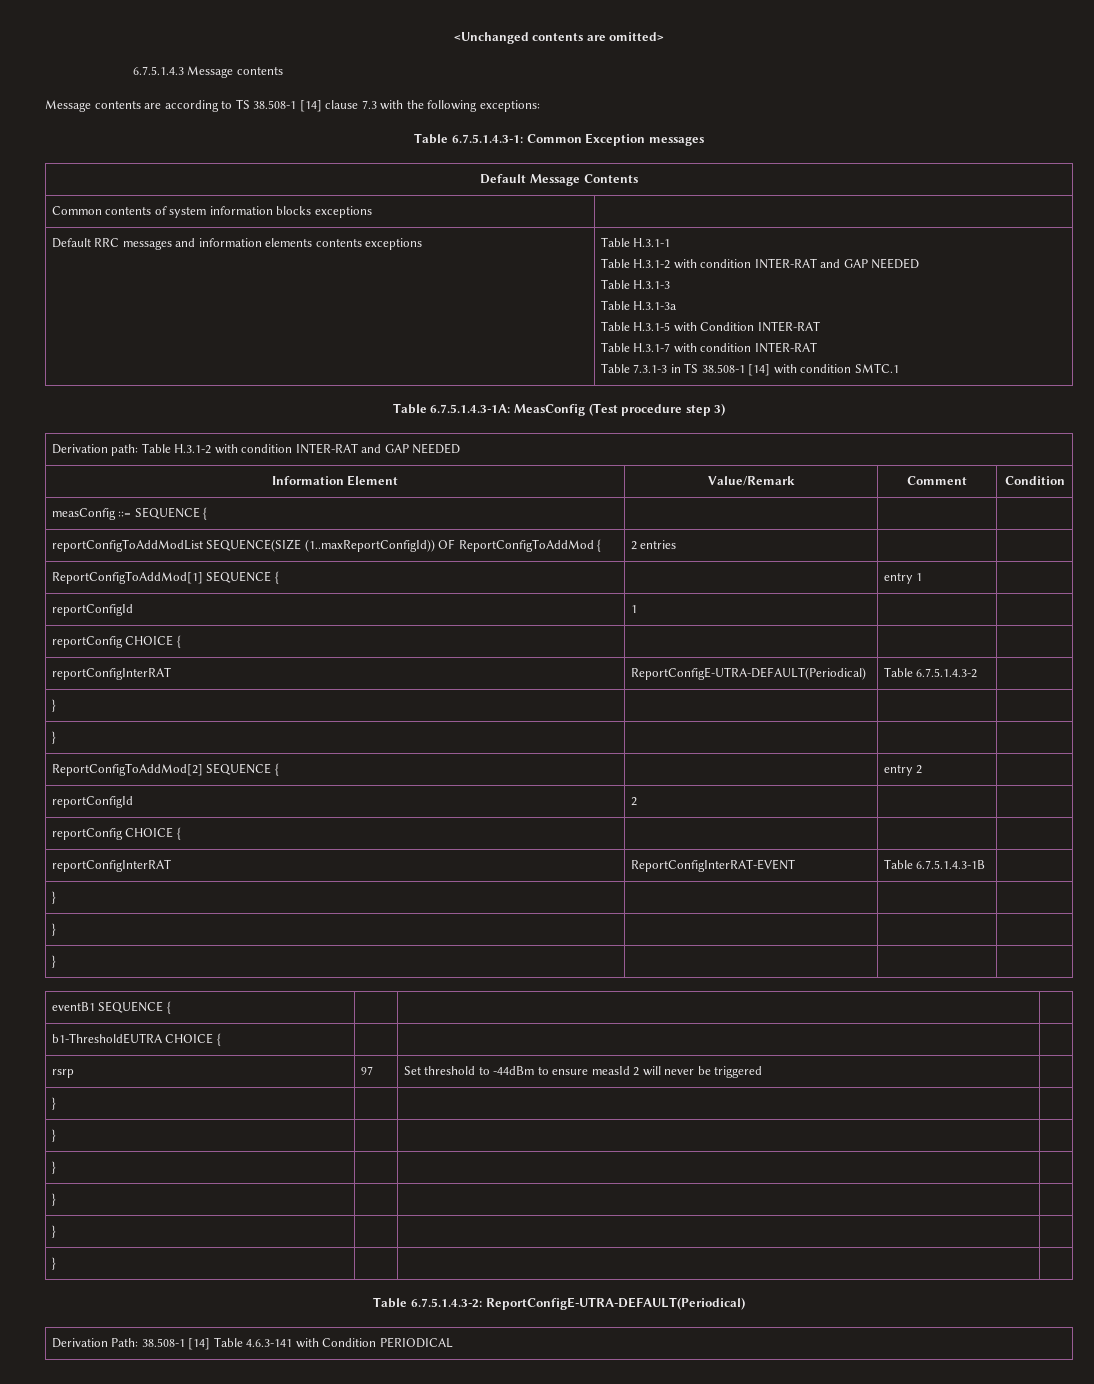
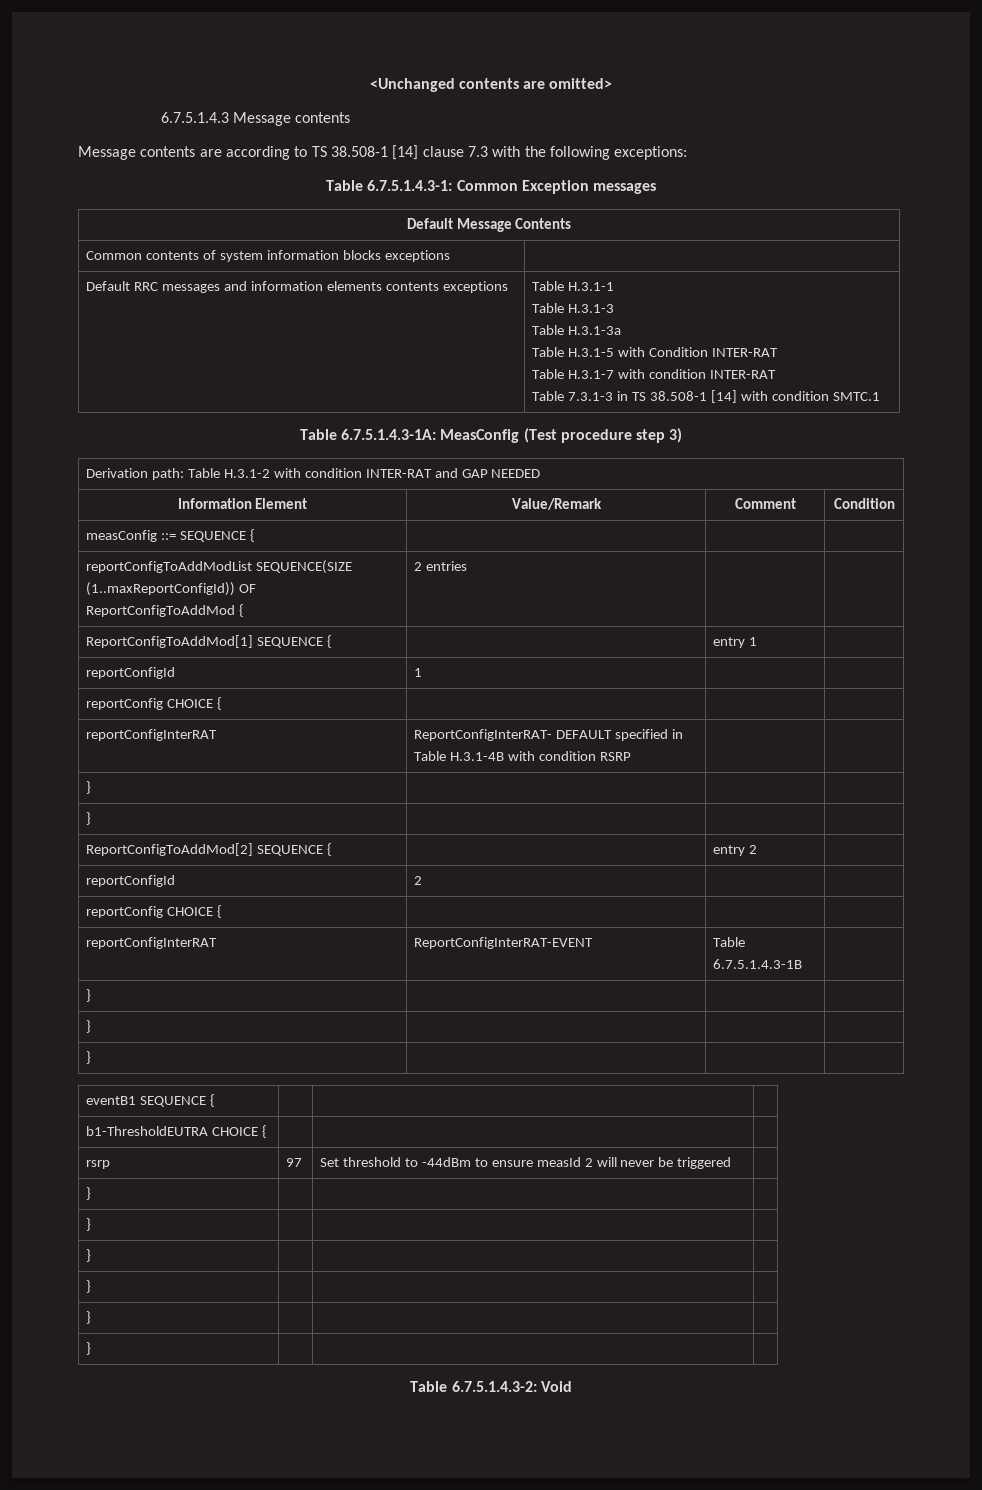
  Table H.3.1-1
- Table H.3.1-2 with condition INTER-RAT and GAP NEEDED
- reportConfigInterRAT | ReportConfigE-UTRA-DEFAULT(Periodical) | Table 6.7.5.1.4.3-2 |
+ reportConfigInterRAT | ReportConfigInterRAT- DEFAULT specified in Table H.3.1-4B with condition RSRP | |
- Table 6.7.5.1.4.3-2: ReportConfigE-UTRA-DEFAULT(Periodical)
- Derivation Path: 38.508-1 [14] Table 4.6.3-141 with Condition PERIODICAL
+ Table 6.7.5.1.4.3-2: Void

